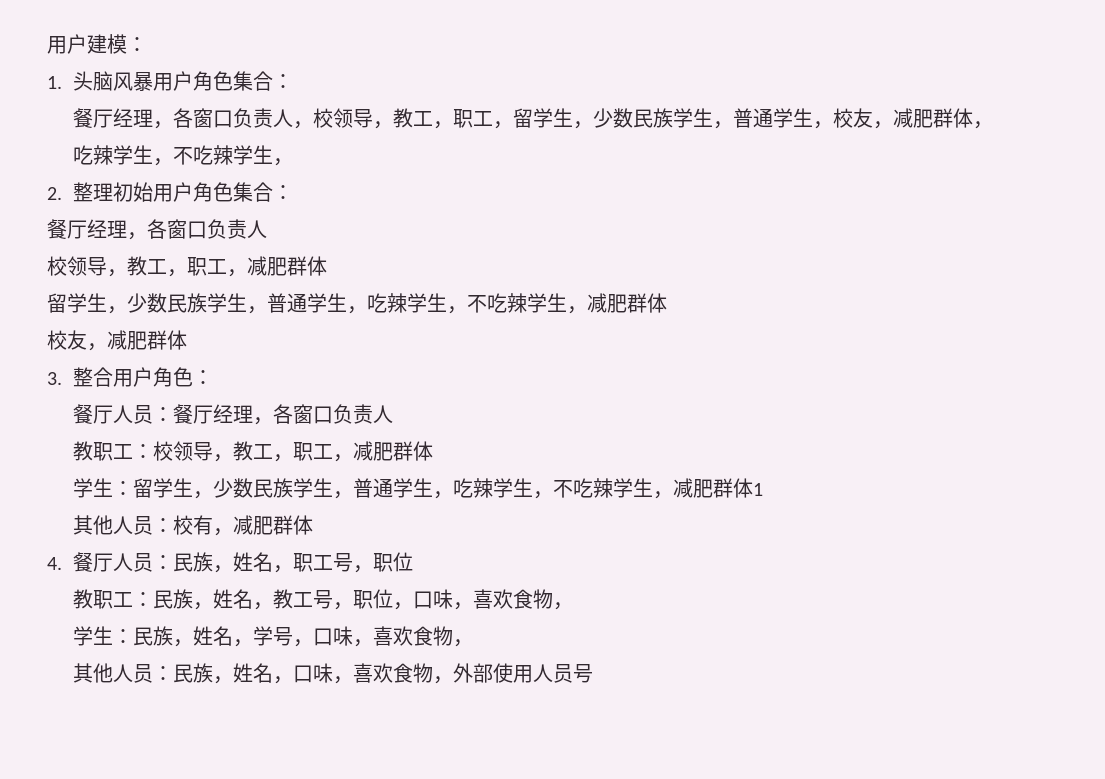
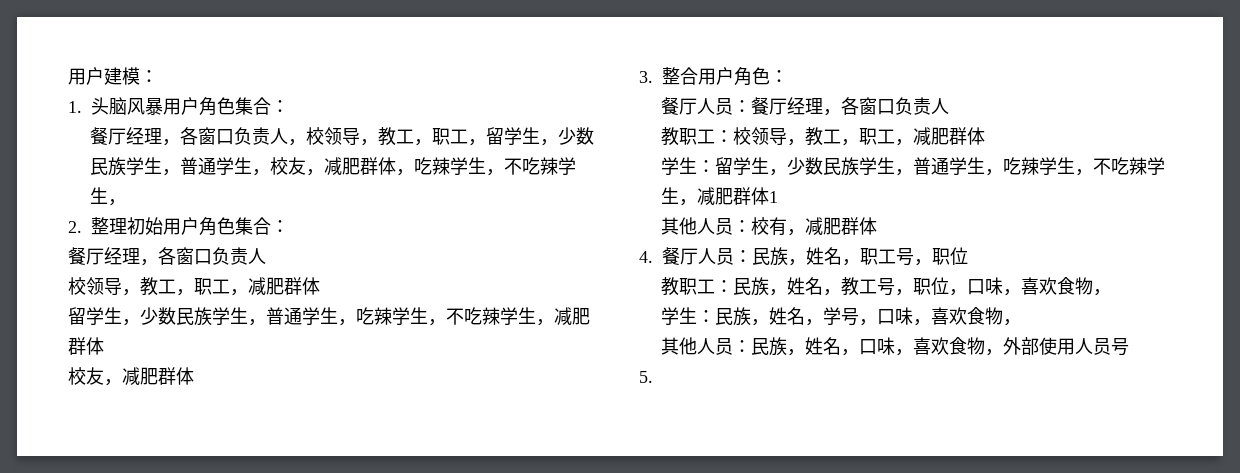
+ 5.

